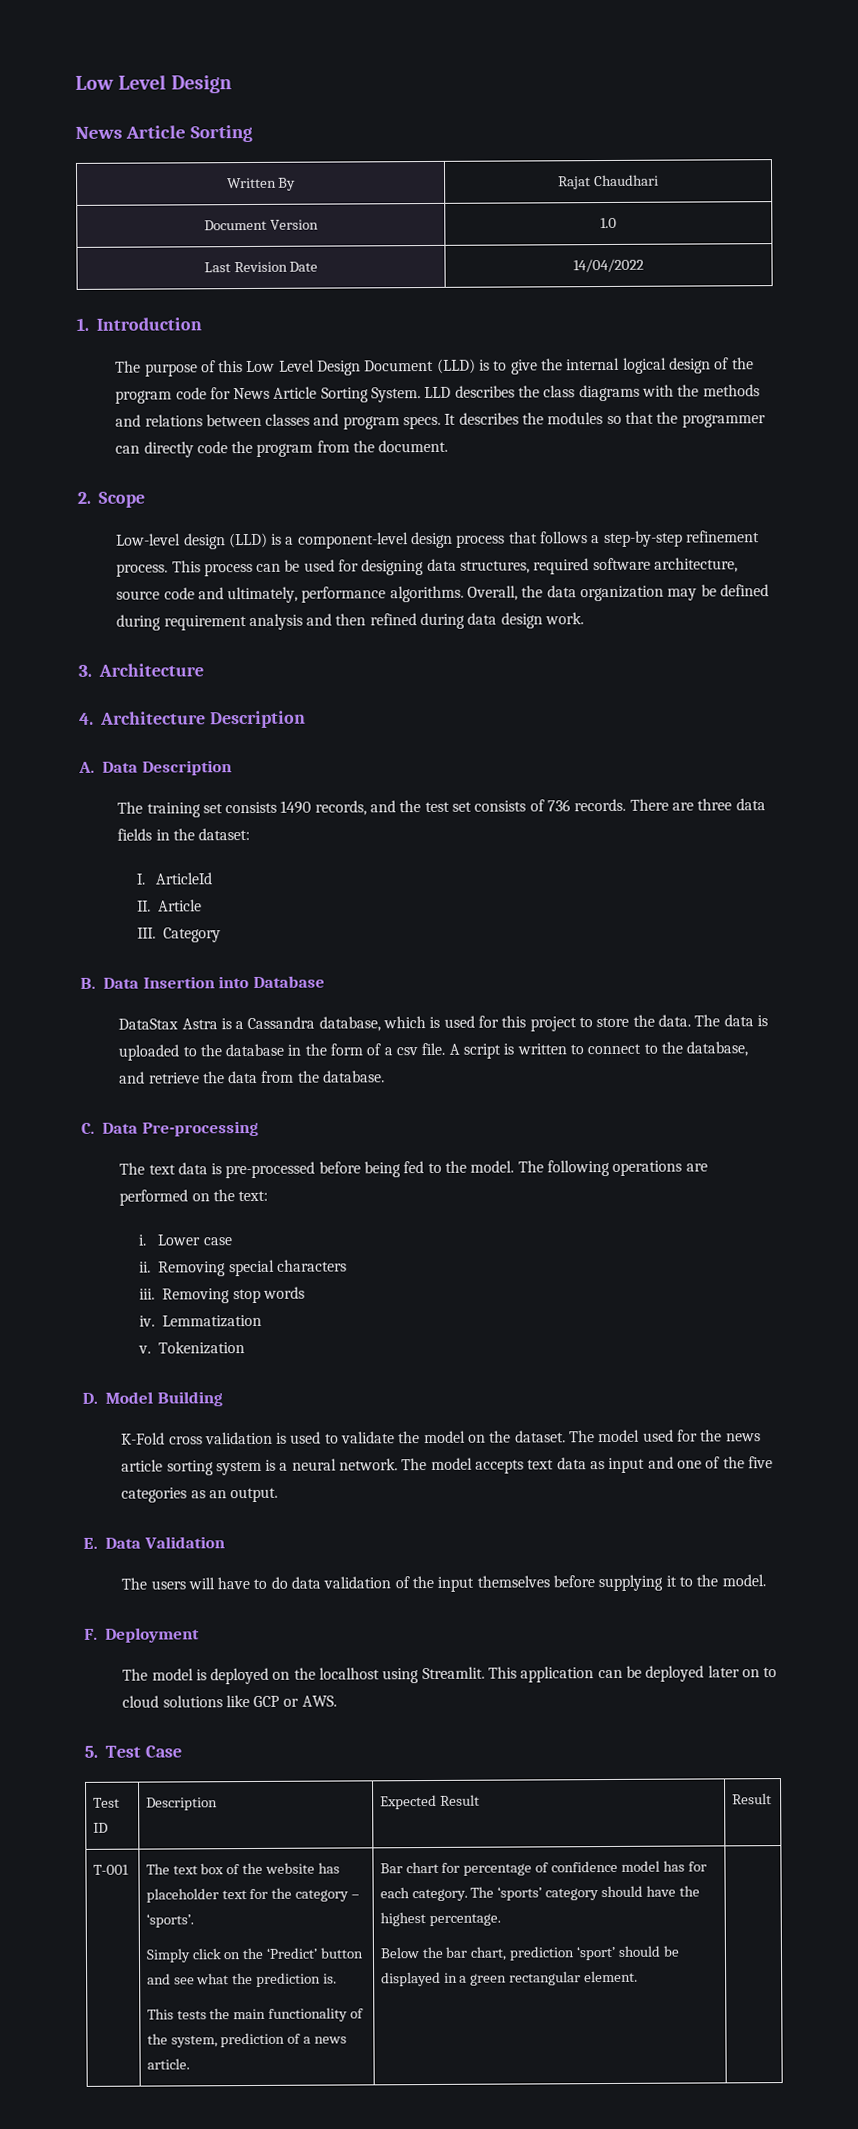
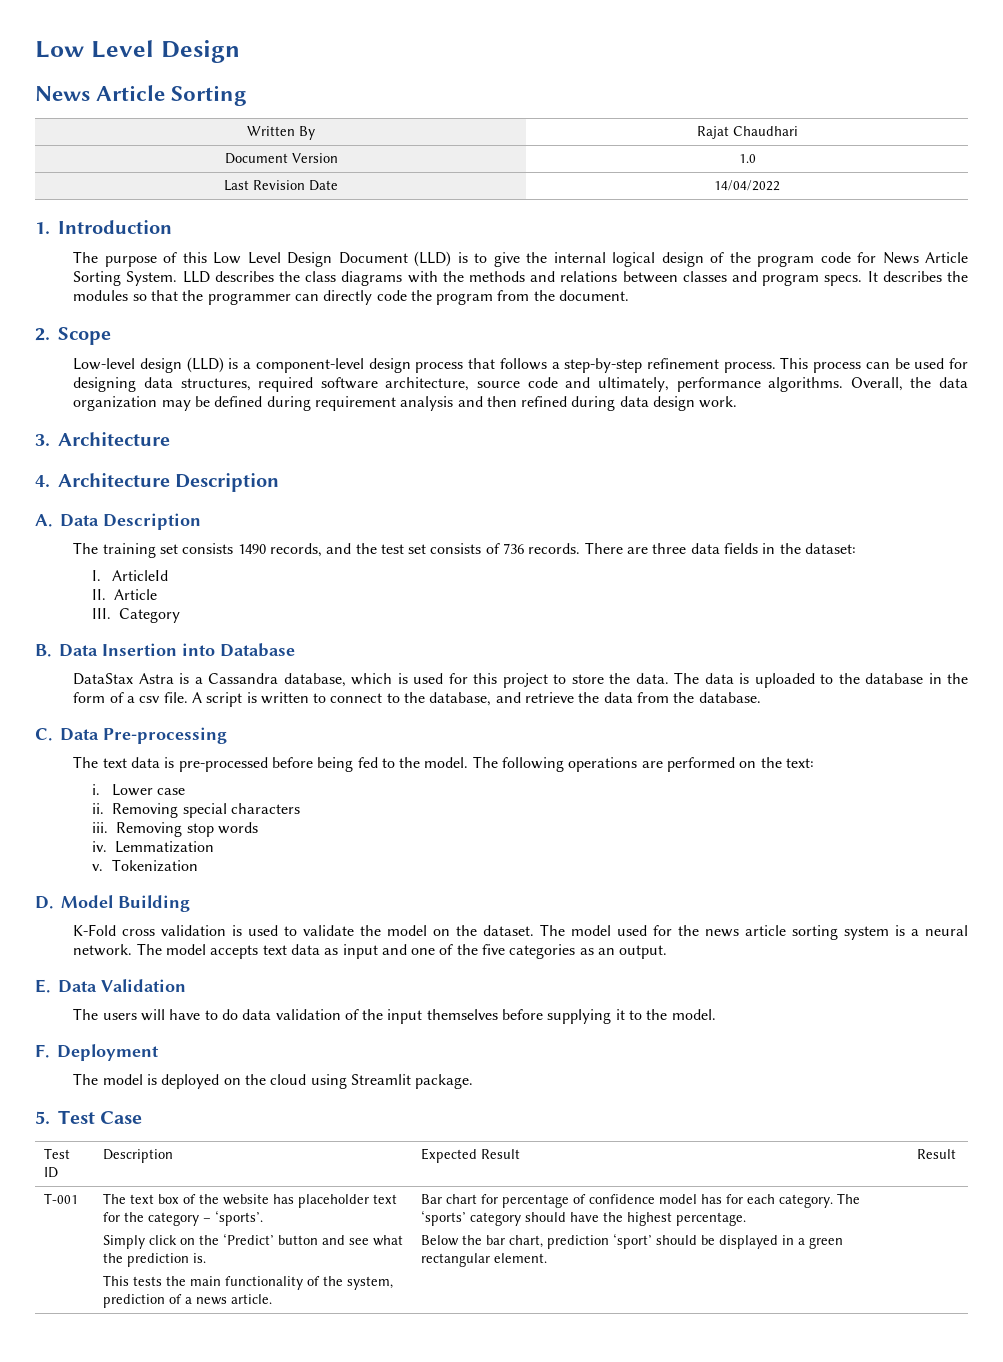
- The model is deployed on the localhost using Streamlit. This application can be deployed later on to cloud solutions like GCP or AWS.
+ The model is deployed on the cloud using Streamlit package.

